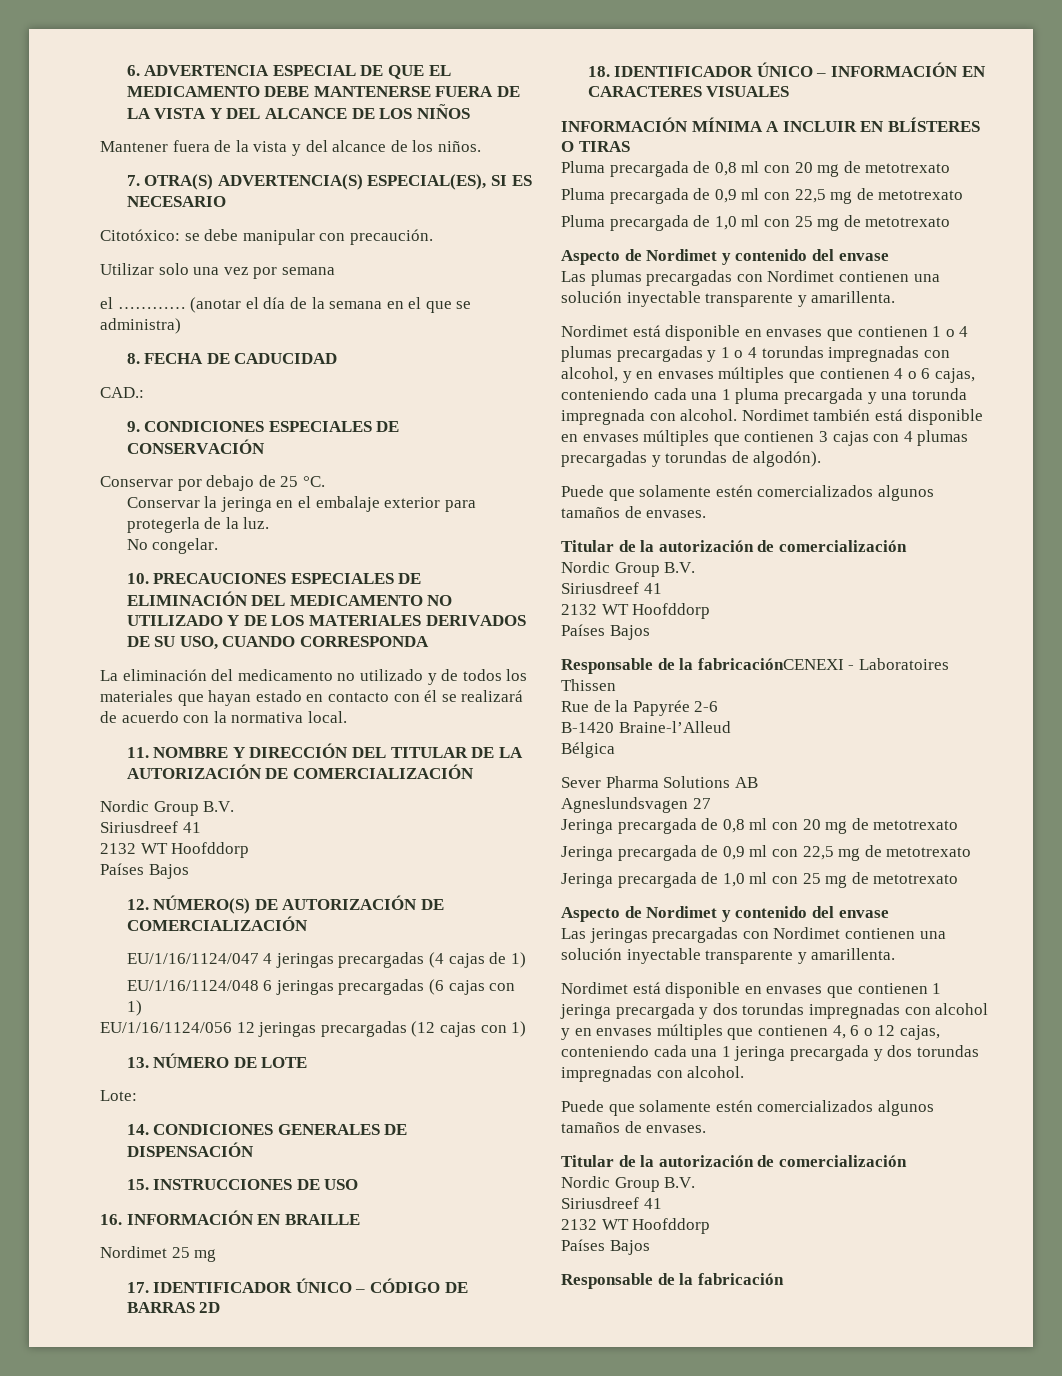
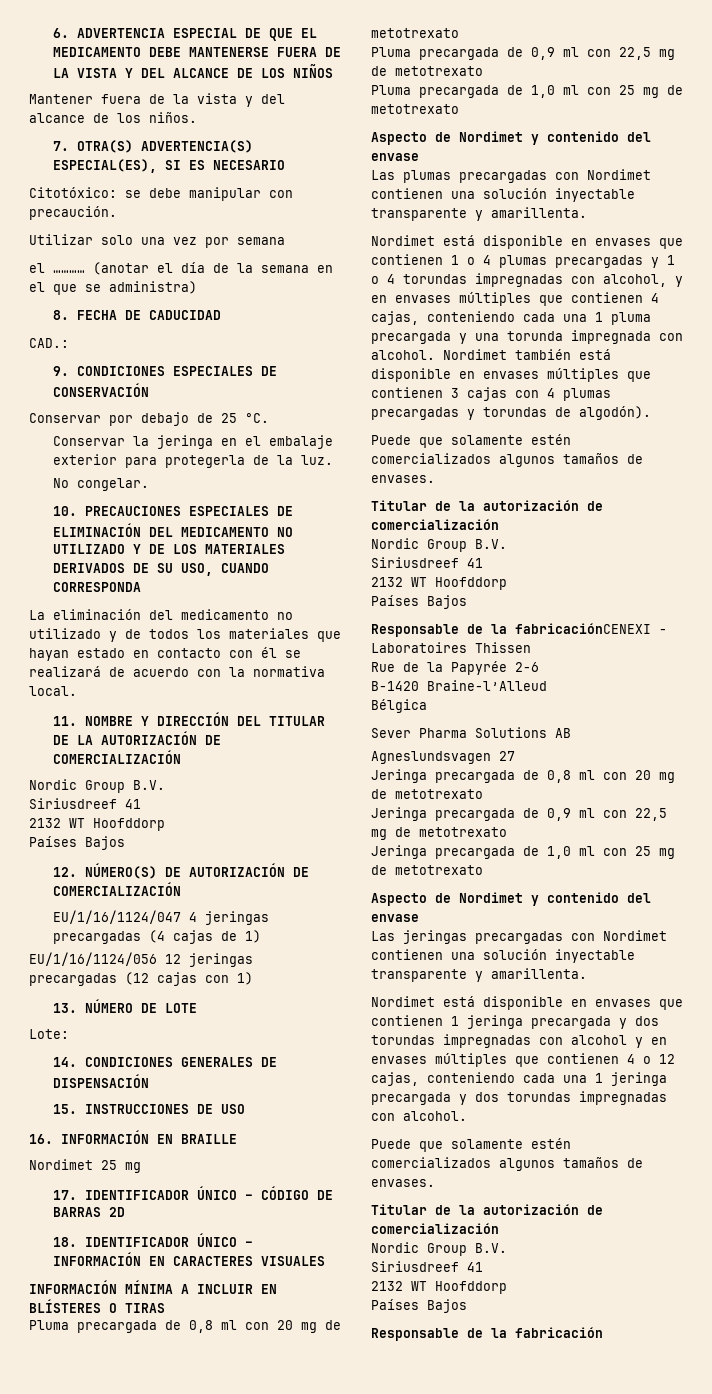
- EU/1/16/1124/048 6 jeringas precargadas (6 cajas con 1)
- Nordimet está disponible en envases que contienen 1 o 4 plumas precargadas y 1 o 4 torundas impregnadas con alcohol, y en envases múltiples que contienen 4 o 6 cajas, conteniendo cada una 1 pluma precargada y una torunda impregnada con alcohol.
+ Nordimet está disponible en envases que contienen 1 o 4 plumas precargadas y 1 o 4 torundas impregnadas con alcohol, y en envases múltiples que contienen 4 cajas, conteniendo cada una 1 pluma precargada y una torunda impregnada con alcohol.
- Nordimet está disponible en envases que contienen 1 jeringa precargada y dos torundas impregnadas con alcohol y en envases múltiples que contienen 4, 6 o 12 cajas, conteniendo cada una 1 jeringa precargada y dos torundas impregnadas con alcohol.
+ Nordimet está disponible en envases que contienen 1 jeringa precargada y dos torundas impregnadas con alcohol y en envases múltiples que contienen 4 o 12 cajas, conteniendo cada una 1 jeringa precargada y dos torundas impregnadas con alcohol.

